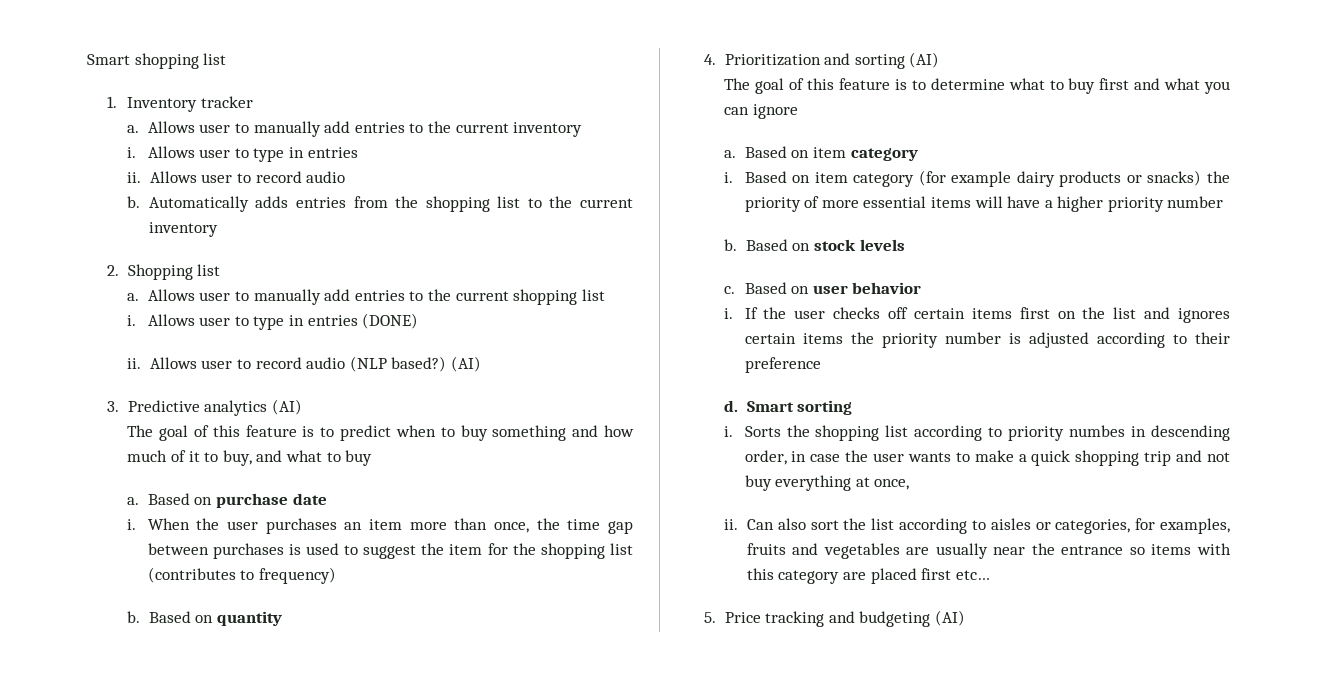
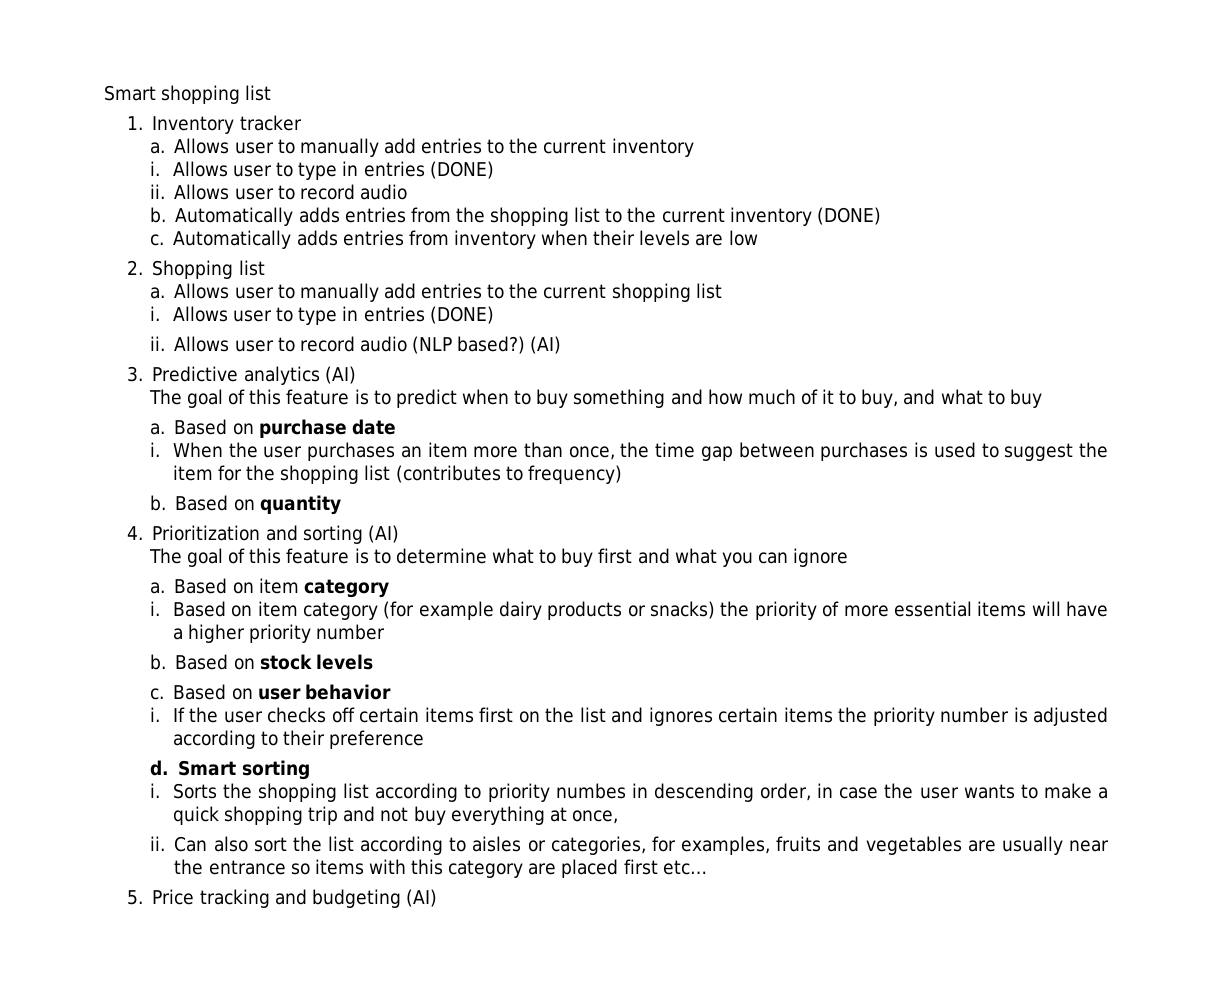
  Allows user to manually add entries to the current inventory
- i. Allows user to type in entries
+ i. Allows user to type in entries (DONE)
- Automatically adds entries from the shopping list to the current inventory
+ Automatically adds entries from the shopping list to the current inventory (DONE)
+ c. Automatically adds entries from inventory when their levels are low

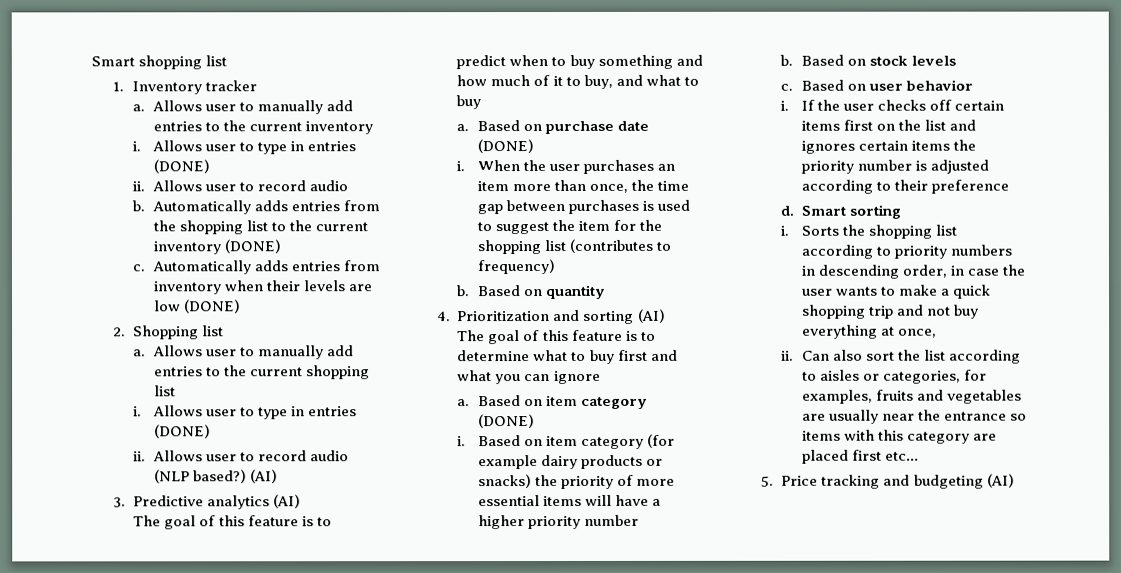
- Automatically adds entries from inventory when their levels are low
+ Automatically adds entries from inventory when their levels are low (DONE)
- Based on purchase date
+ Based on purchase date (DONE)
- a. Based on item category
+ a. Based on item category (DONE)
- Sorts the shopping list according to priority numbes in descending order, in case the user wants to make a quick shopping trip and not buy everything at once,
+ Sorts the shopping list according to priority numbers in descending order, in case the user wants to make a quick shopping trip and not buy everything at once,

